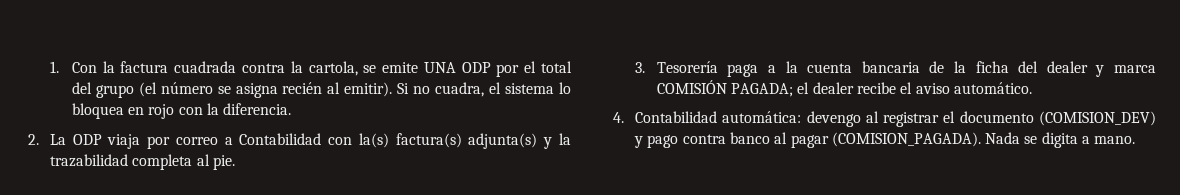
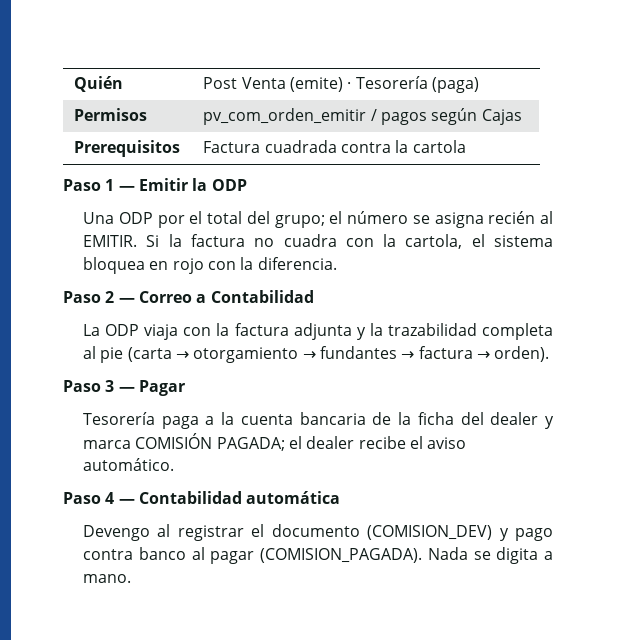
- 1. Con la factura cuadrada contra la cartola, se emite UNA ODP por el total del grupo (el número se asigna recién al emitir). Si no cuadra, el sistema lo bloquea en rojo con la diferencia.
+ Quién | Post Venta (emite) · Tesorería (paga)
+ Permisos | pv_com_orden_emitir / pagos según Cajas
+ Prerequisitos | Factura cuadrada contra la cartola
+ Paso 1 — Emitir la ODP
+ Una ODP por el total del grupo; el número se asigna recién al EMITIR. Si la factura no cuadra con la cartola, el sistema bloquea en rojo con la diferencia.
- 2. La ODP viaja por correo a Contabilidad con la(s) factura(s) adjunta(s) y la trazabilidad completa al pie.
- 3. Tesorería paga a la cuenta bancaria de la ficha del dealer y marca COMISIÓN PAGADA; el dealer recibe el aviso automático.
+ Paso 2 — Correo a Contabilidad
+ La ODP viaja con la factura adjunta y la trazabilidad completa al pie (carta → otorgamiento → fundantes → factura → orden).
+ Paso 3 — Pagar
+ Tesorería paga a la cuenta bancaria de la ficha del dealer y marca COMISIÓN PAGADA; el dealer recibe el aviso automático.
- 4. Contabilidad automática: devengo al registrar el documento (COMISION_DEV) y pago contra banco al pagar (COMISION_PAGADA).
+ Paso 4 — Contabilidad automática
+ Devengo al registrar el documento (COMISION_DEV) y pago contra banco al pagar (COMISION_PAGADA).

